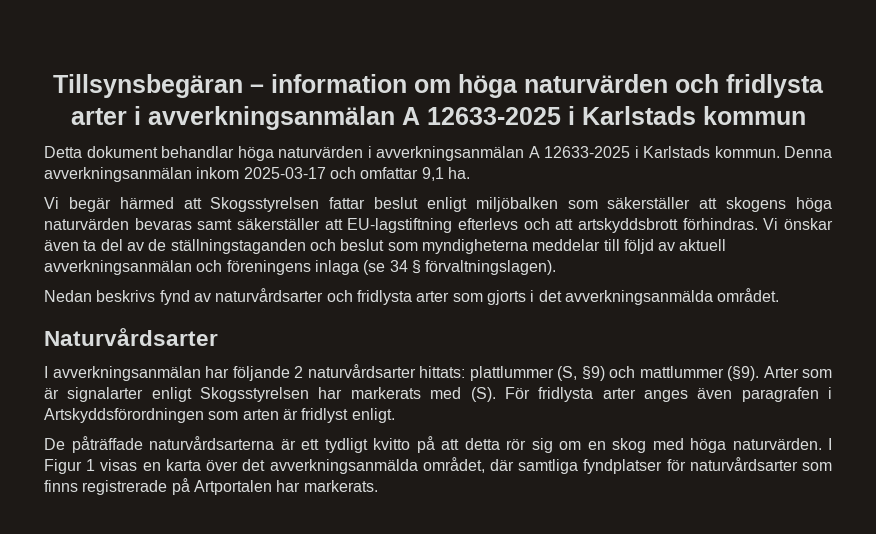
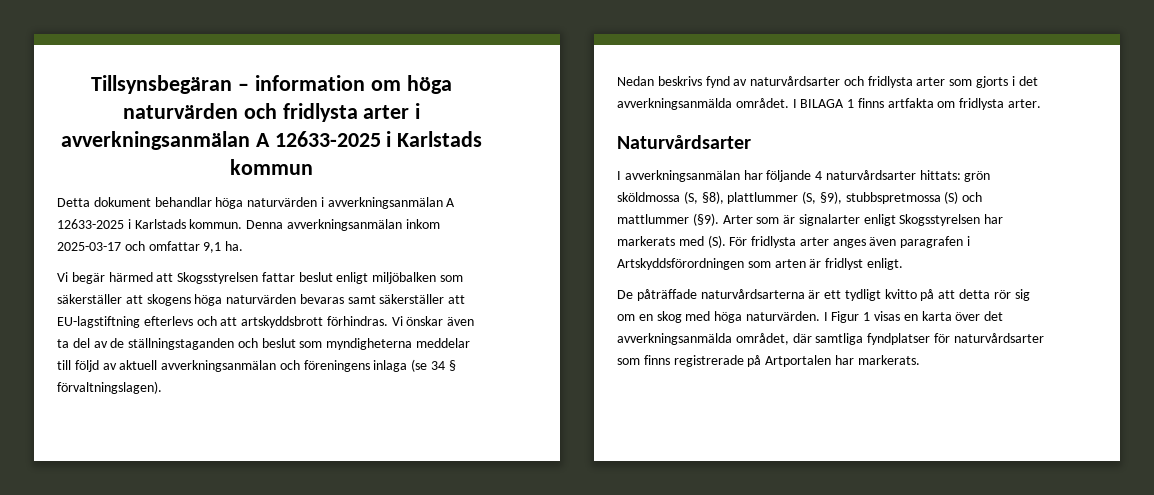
+ I BILAGA 1 finns artfakta om fridlysta arter.
- I avverkningsanmälan har följande 2 naturvårdsarter hittats: plattlummer (S, §9) och mattlummer (§9).
+ I avverkningsanmälan har följande 4 naturvårdsarter hittats: grön sköldmossa (S, §8), plattlummer (S, §9), stubbspretmossa (S) och mattlummer (§9).

